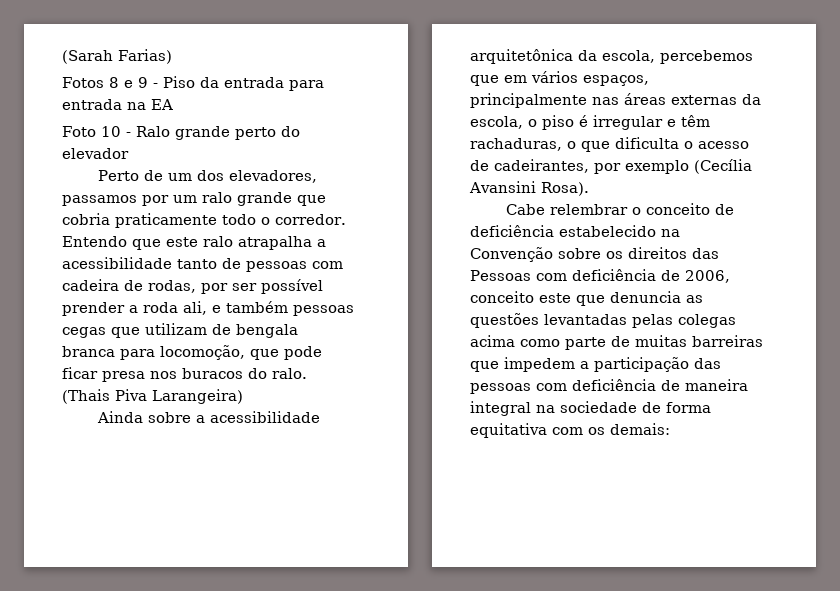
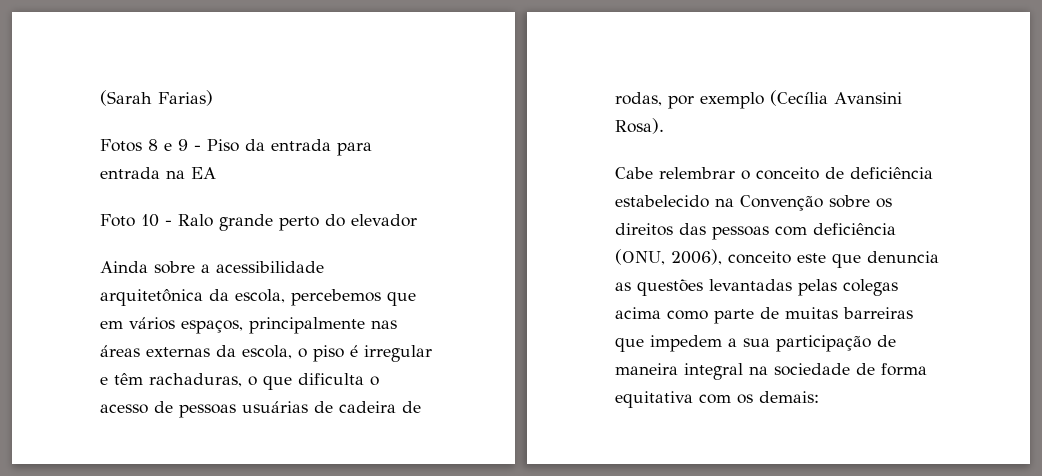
- Perto de um dos elevadores, passamos por um ralo grande que cobria praticamente todo o corredor. Entendo que este ralo atrapalha a acessibilidade tanto de pessoas com cadeira de rodas, por ser possível prender a roda ali, e também pessoas cegas que utilizam de bengala branca para locomoção, que pode ficar presa nos buracos do ralo. (Thais Piva Larangeira)
- Ainda sobre a acessibilidade arquitetônica da escola, percebemos que em vários espaços, principalmente nas áreas externas da escola, o piso é irregular e têm rachaduras, o que dificulta o acesso de cadeirantes, por exemplo (Cecília Avansini Rosa).
+ Ainda sobre a acessibilidade arquitetônica da escola, percebemos que em vários espaços, principalmente nas áreas externas da escola, o piso é irregular e têm rachaduras, o que dificulta o acesso de pessoas usuárias de cadeira de rodas, por exemplo (Cecília Avansini Rosa).
- Cabe relembrar o conceito de deficiência estabelecido na Convenção sobre os direitos das Pessoas com deficiência de 2006, conceito este que denuncia as questões levantadas pelas colegas acima como parte de muitas barreiras que impedem a participação das pessoas com deficiência de maneira integral na sociedade de forma equitativa com os demais:
+ Cabe relembrar o conceito de deficiência estabelecido na Convenção sobre os direitos das pessoas com deficiência (ONU, 2006), conceito este que denuncia as questões levantadas pelas colegas acima como parte de muitas barreiras que impedem a sua participação de maneira integral na sociedade de forma equitativa com os demais:

